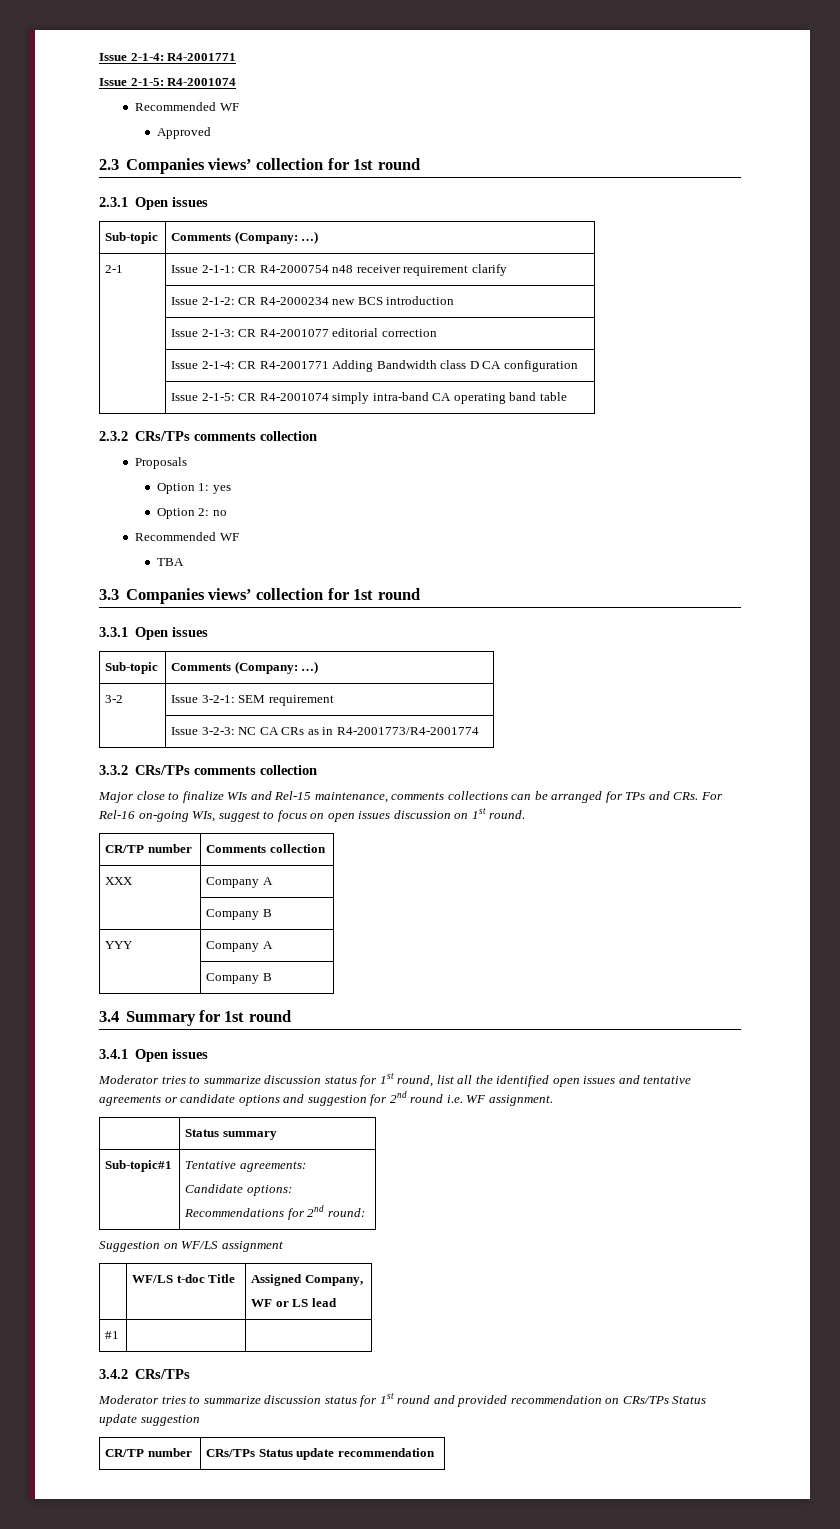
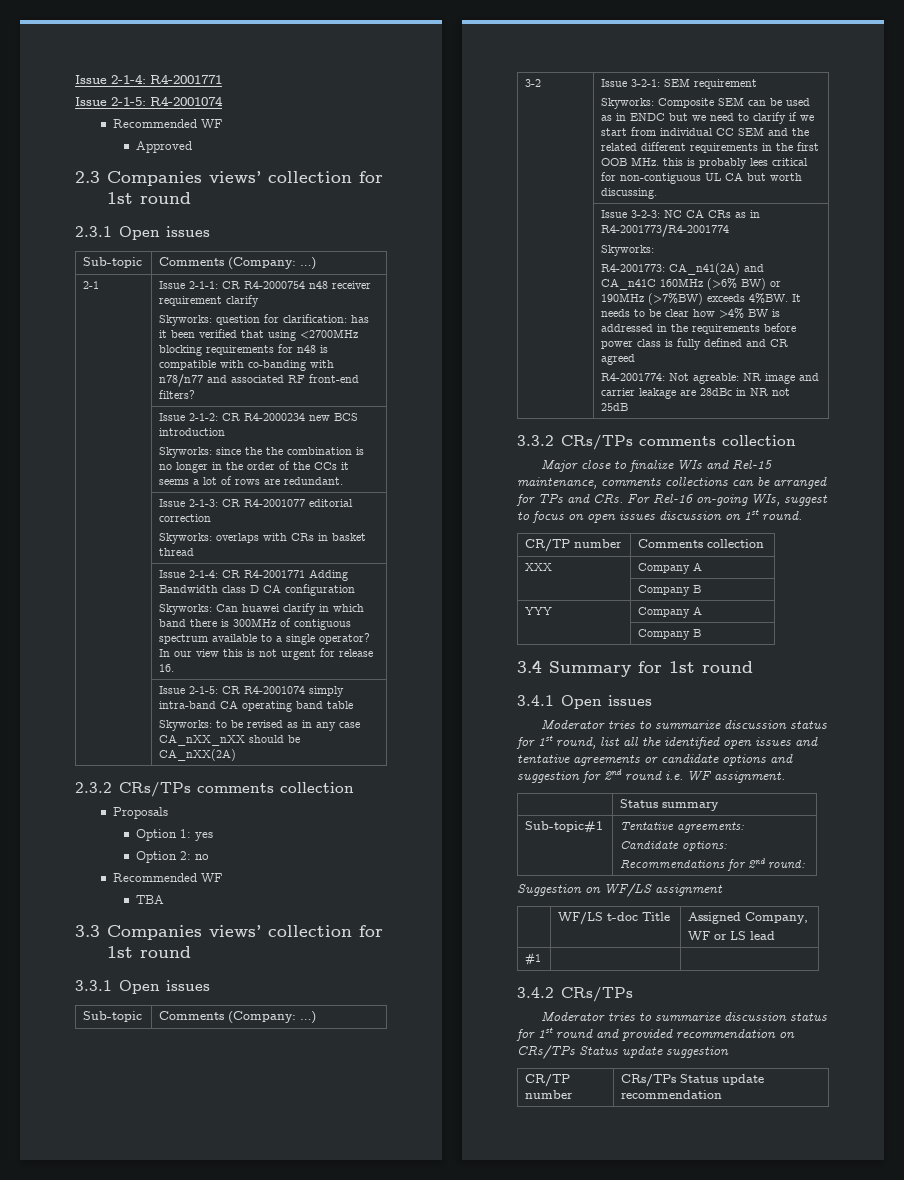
  2-1 | Issue 2-1-1: CR R4-2000754 n48 receiver requirement clarify
+ Skyworks: question for clarification: has it been verified that using <2700MHz blocking requirements for n48 is compatible with co-banding with n78/n77 and associated RF front-end filters?
  | Issue 2-1-2: CR R4-2000234 new BCS introduction
+ Skyworks: since the the combination is no longer in the order of the CCs it seems a lot of rows are redundant.
  | Issue 2-1-3: CR R4-2001077 editorial correction
+ Skyworks: overlaps with CRs in basket thread
  | Issue 2-1-4: CR R4-2001771 Adding Bandwidth class D CA configuration
+ Skyworks: Can huawei clarify in which band there is 300MHz of contiguous spectrum available to a single operator? In our view this is not urgent for release 16.
  | Issue 2-1-5: CR R4-2001074 simply intra-band CA operating band table
+ Skyworks: to be revised as in any case CA_nXX_nXX should be CA_nXX(2A)
+ Skyworks: Composite SEM can be used as in ENDC but we need to clarify if we start from individual CC SEM and the related different requirements in the first OOB MHz. this is probably lees critical for non-contiguous UL CA but worth discussing.
  Issue 3-2-3: NC CA CRs as in R4-2001773/R4-2001774
+ Skyworks:
+ R4-2001773: CA_n41(2A) and CA_n41C 160MHz (>6% BW) or 190MHz (>7%BW) exceeds 4%BW. It needs to be clear how >4% BW is addressed in the requirements before power class is fully defined and CR agreed
+ R4-2001774: Not agreable: NR image and carrier leakage are 28dBc in NR not 25dB

